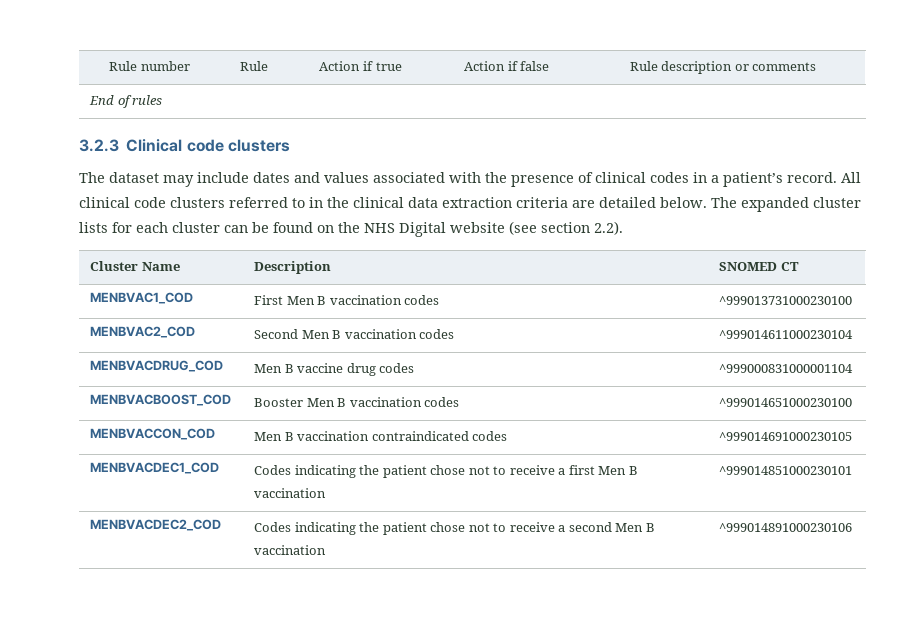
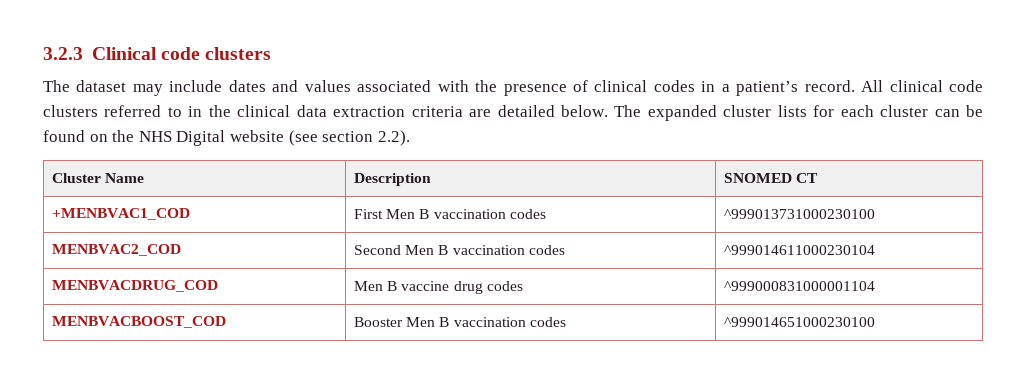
- Rule number | Rule | Action if true | Action if false | Rule description or comments
- End of rules
- MENBVAC1_COD | First Men B vaccination codes | ^999013731000230100
+ +MENBVAC1_COD | First Men B vaccination codes | ^999013731000230100
- MENBVACCON_COD | Men B vaccination contraindicated codes | ^999014691000230105
- MENBVACDEC1_COD | Codes indicating the patient chose not to receive a first Men B vaccination | ^999014851000230101
- MENBVACDEC2_COD | Codes indicating the patient chose not to receive a second Men B vaccination | ^999014891000230106

